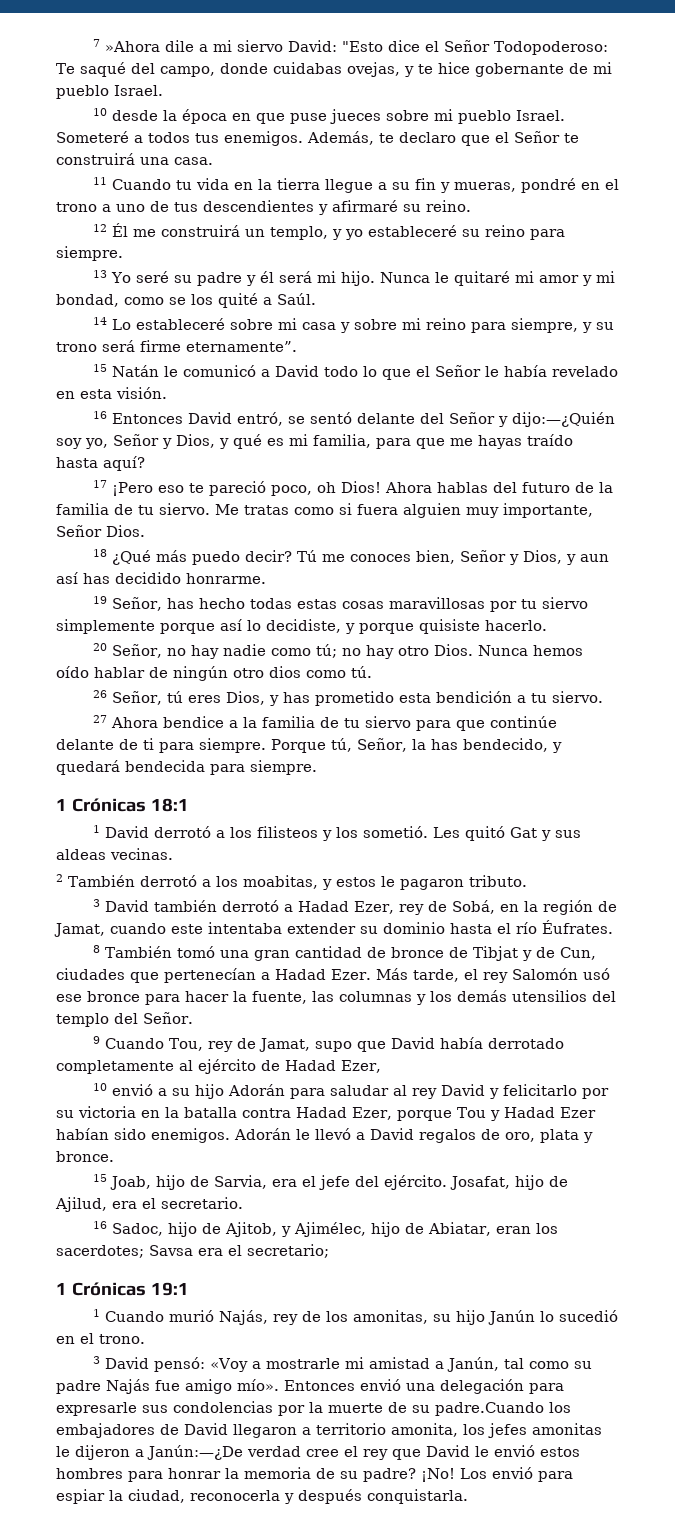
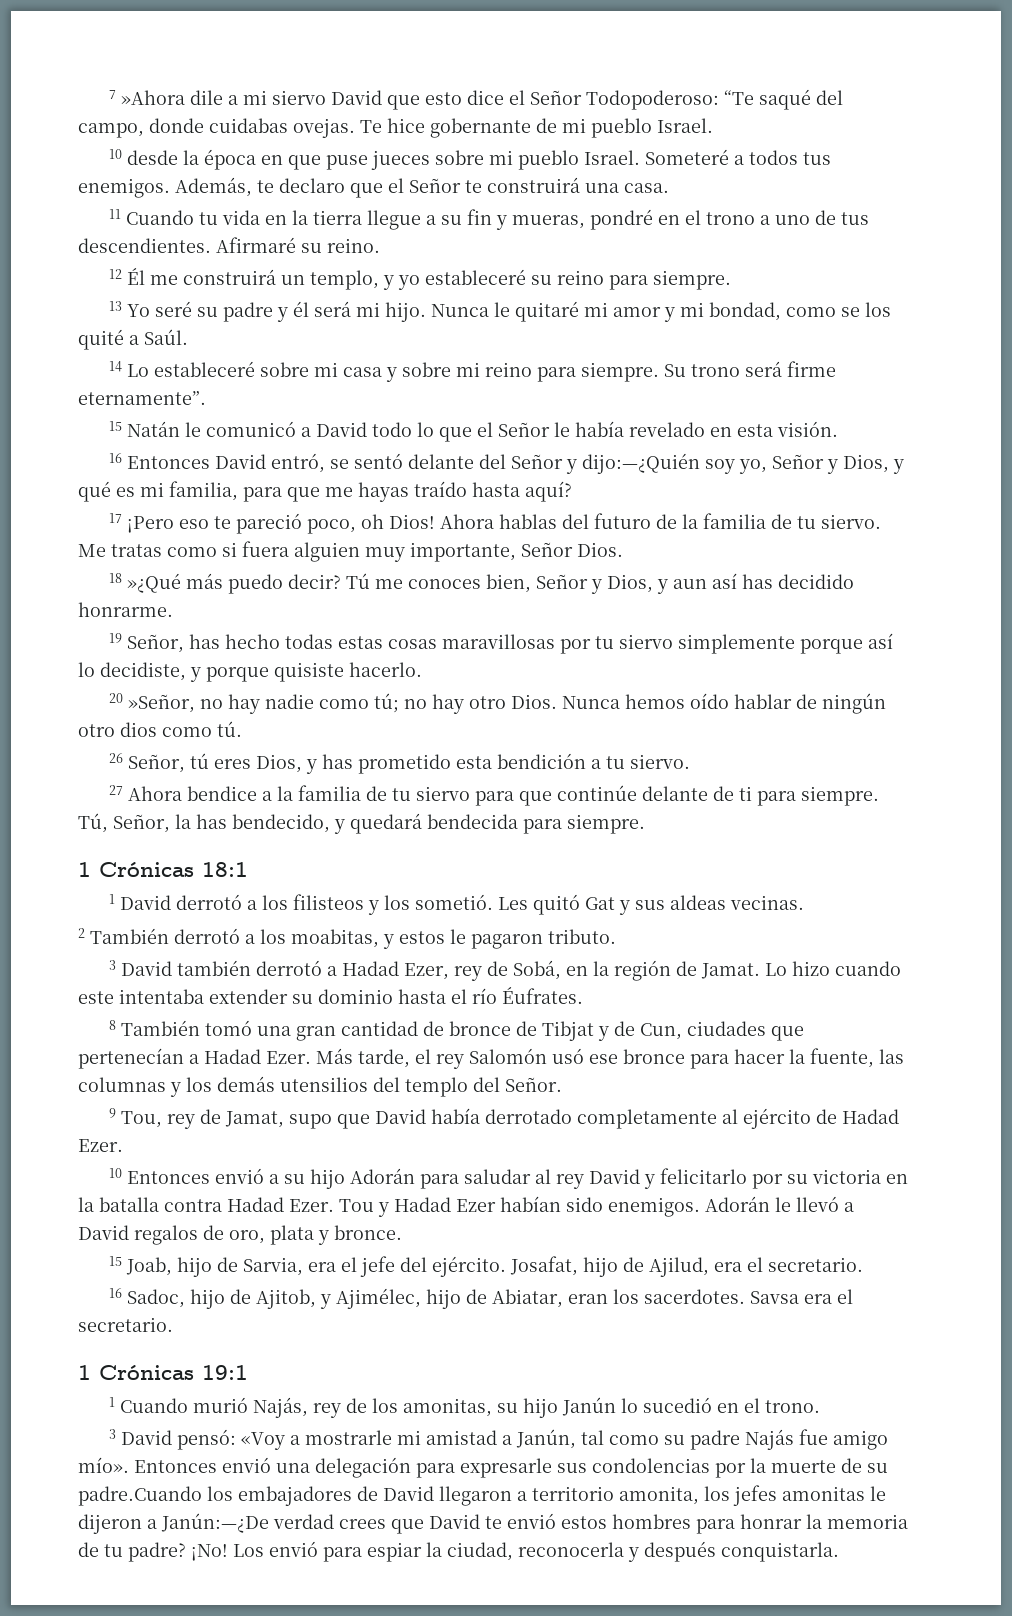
- 7 »Ahora dile a mi siervo David: "Esto dice el Señor Todopoderoso: Te saqué del campo, donde cuidabas ovejas, y te hice gobernante de mi pueblo Israel.
+ 7 »Ahora dile a mi siervo David que esto dice el Señor Todopoderoso: “Te saqué del campo, donde cuidabas ovejas. Te hice gobernante de mi pueblo Israel.
- 11 Cuando tu vida en la tierra llegue a su fin y mueras, pondré en el trono a uno de tus descendientes y afirmaré su reino.
+ 11 Cuando tu vida en la tierra llegue a su fin y mueras, pondré en el trono a uno de tus descendientes. Afirmaré su reino.
- 14 Lo estableceré sobre mi casa y sobre mi reino para siempre, y su trono será firme eternamente”.
+ 14 Lo estableceré sobre mi casa y sobre mi reino para siempre. Su trono será firme eternamente”.
- 18 ¿Qué más puedo decir?
+ 18 »¿Qué más puedo decir?
- 20 Señor, no hay nadie como tú; no hay otro Dios.
+ 20 »Señor, no hay nadie como tú; no hay otro Dios.
- Porque tú, Señor, la has bendecido, y quedará bendecida para siempre.
+ Tú, Señor, la has bendecido, y quedará bendecida para siempre.
- 3 David también derrotó a Hadad Ezer, rey de Sobá, en la región de Jamat, cuando este intentaba extender su dominio hasta el río Éufrates.
+ 3 David también derrotó a Hadad Ezer, rey de Sobá, en la región de Jamat. Lo hizo cuando este intentaba extender su dominio hasta el río Éufrates.
- 9 Cuando Tou, rey de Jamat, supo que David había derrotado completamente al ejército de Hadad Ezer,
- 10 envió a su hijo Adorán para saludar al rey David y felicitarlo por su victoria en la batalla contra Hadad Ezer, porque Tou y Hadad Ezer habían sido enemigos.
+ 9 Tou, rey de Jamat, supo que David había derrotado completamente al ejército de Hadad Ezer.
+ 10 Entonces envió a su hijo Adorán para saludar al rey David y felicitarlo por su victoria en la batalla contra Hadad Ezer. Tou y Hadad Ezer habían sido enemigos.
- 16 Sadoc, hijo de Ajitob, y Ajimélec, hijo de Abiatar, eran los sacerdotes; Savsa era el secretario;
+ 16 Sadoc, hijo de Ajitob, y Ajimélec, hijo de Abiatar, eran los sacerdotes. Savsa era el secretario.
- Entonces envió una delegación para expresarle sus condolencias por la muerte de su padre.Cuando los embajadores de David llegaron a territorio amonita, los jefes amonitas le dijeron a Janún:—¿De verdad cree el rey que David le envió estos hombres para honrar la memoria de su padre?
+ Entonces envió una delegación para expresarle sus condolencias por la muerte de su padre.Cuando los embajadores de David llegaron a territorio amonita, los jefes amonitas le dijeron a Janún:—¿De verdad crees que David te envió estos hombres para honrar la memoria de tu padre?

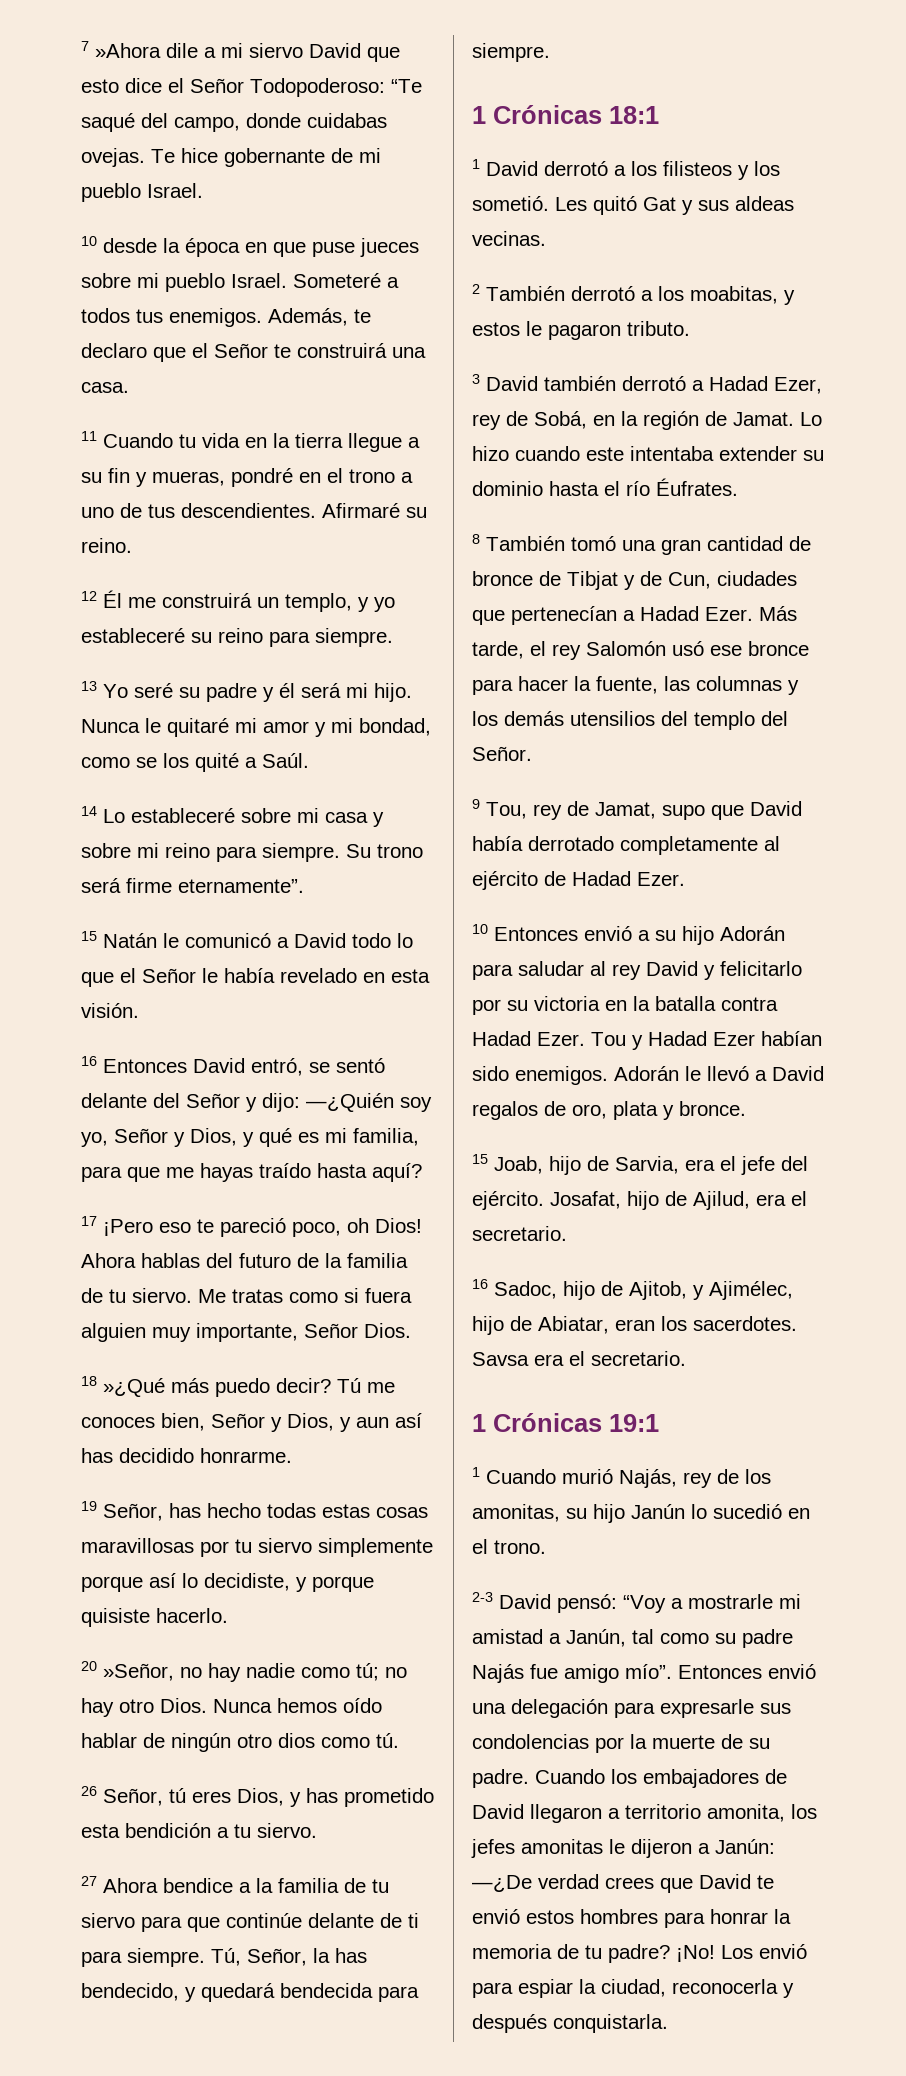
- 16 Entonces David entró, se sentó delante del Señor y dijo:—¿Quién soy yo, Señor y Dios, y qué es mi familia, para que me hayas traído hasta aquí?
+ 16 Entonces David entró, se sentó delante del Señor y dijo: —¿Quién soy yo, Señor y Dios, y qué es mi familia, para que me hayas traído hasta aquí?
- 3 David pensó: «Voy a mostrarle mi amistad a Janún, tal como su padre Najás fue amigo mío».
+ 2-3 David pensó: “Voy a mostrarle mi amistad a Janún, tal como su padre Najás fue amigo mío”.
- Entonces envió una delegación para expresarle sus condolencias por la muerte de su padre.Cuando los embajadores de David llegaron a territorio amonita, los jefes amonitas le dijeron a Janún:—¿De verdad crees que David te envió estos hombres para honrar la memoria de tu padre?
+ Entonces envió una delegación para expresarle sus condolencias por la muerte de su padre. Cuando los embajadores de David llegaron a territorio amonita, los jefes amonitas le dijeron a Janún: —¿De verdad crees que David te envió estos hombres para honrar la memoria de tu padre?

